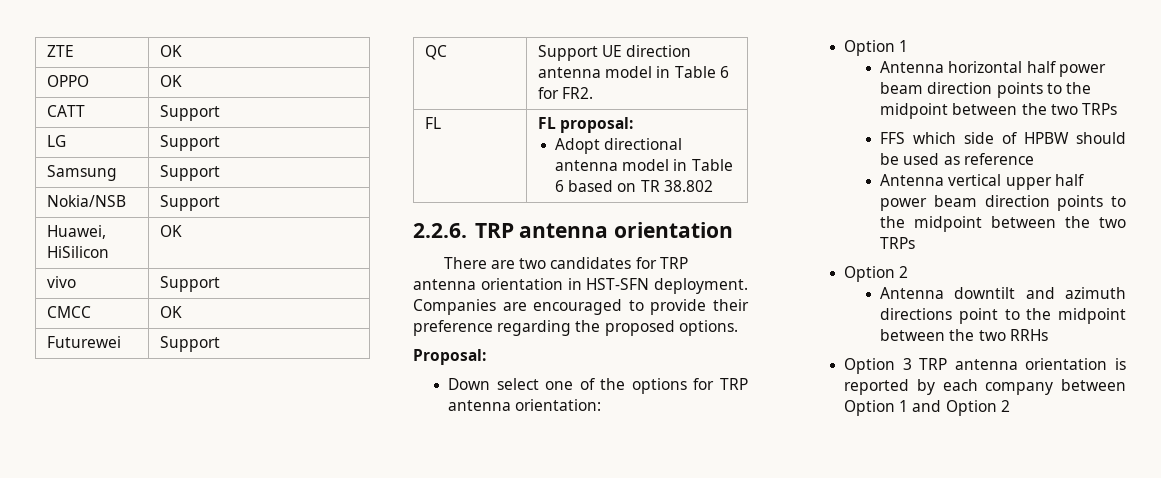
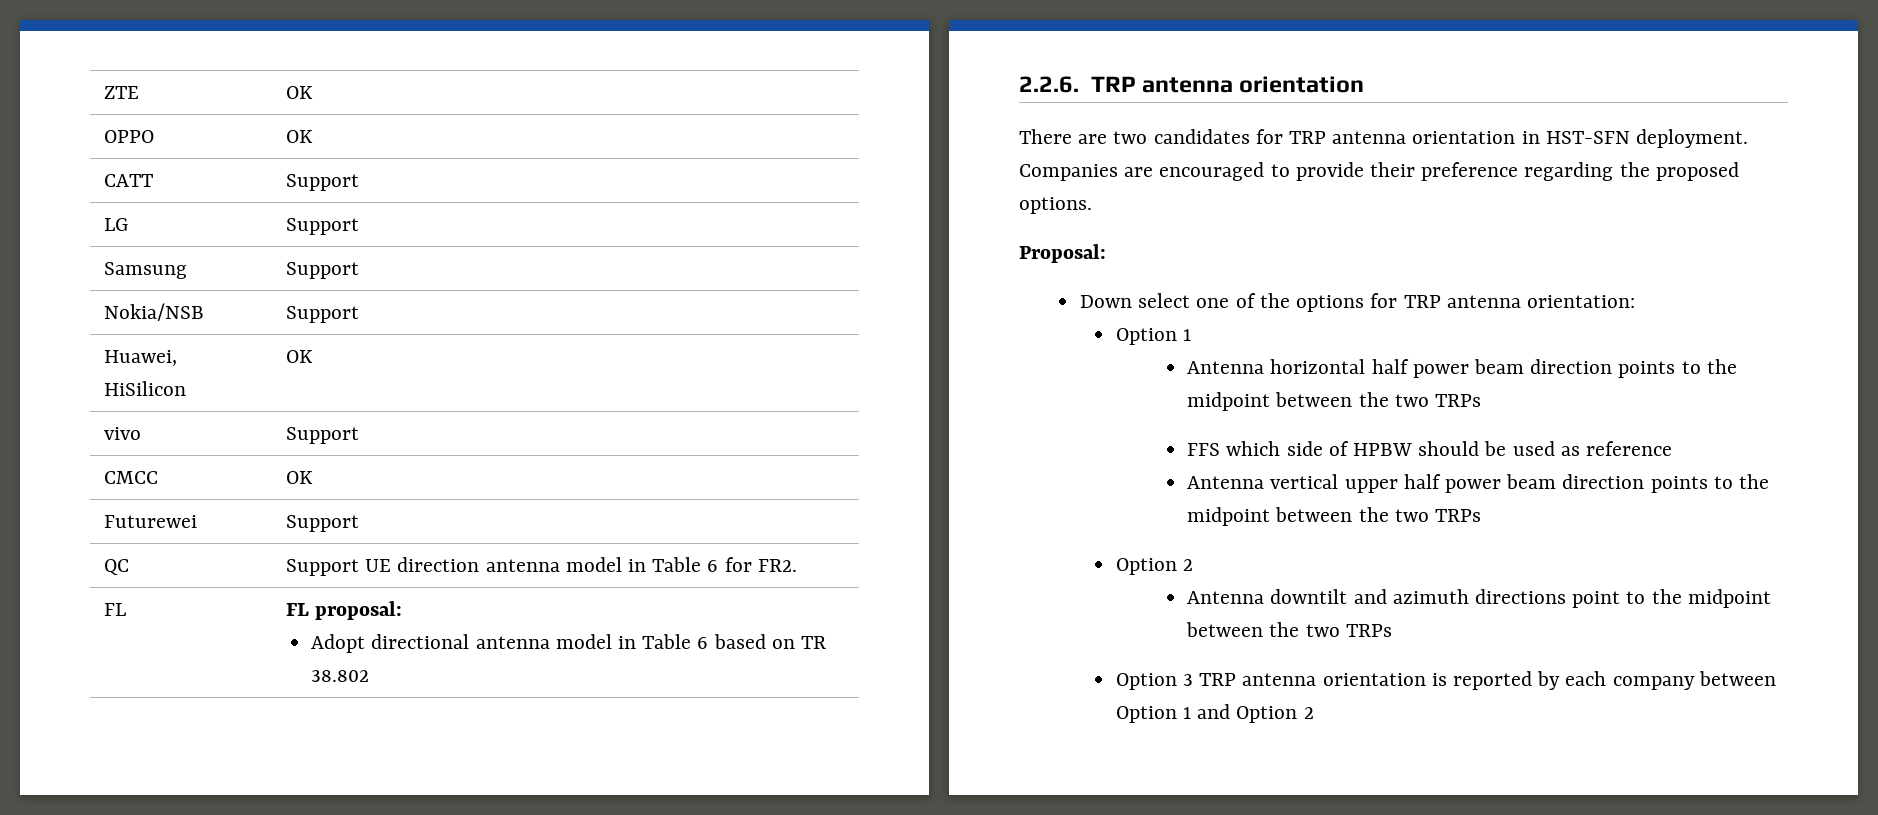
- Antenna downtilt and azimuth directions point to the midpoint between the two RRHs
+ Antenna downtilt and azimuth directions point to the midpoint between the two TRPs

